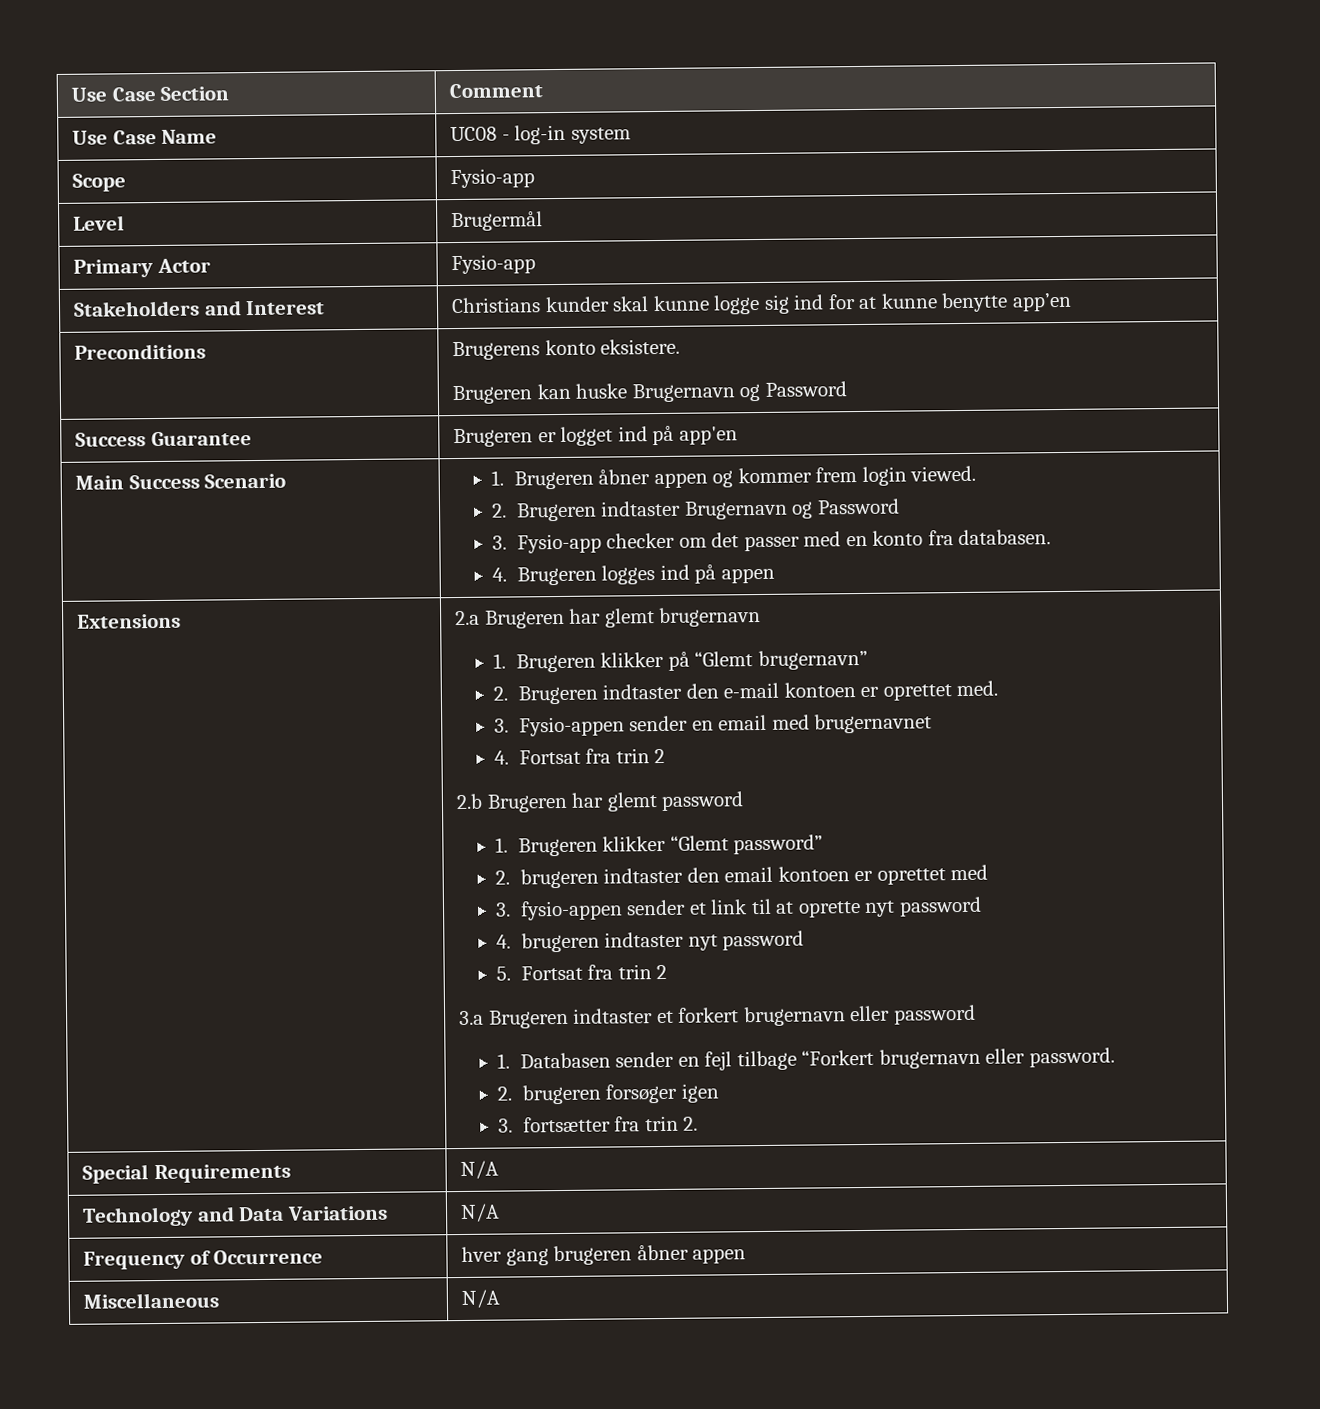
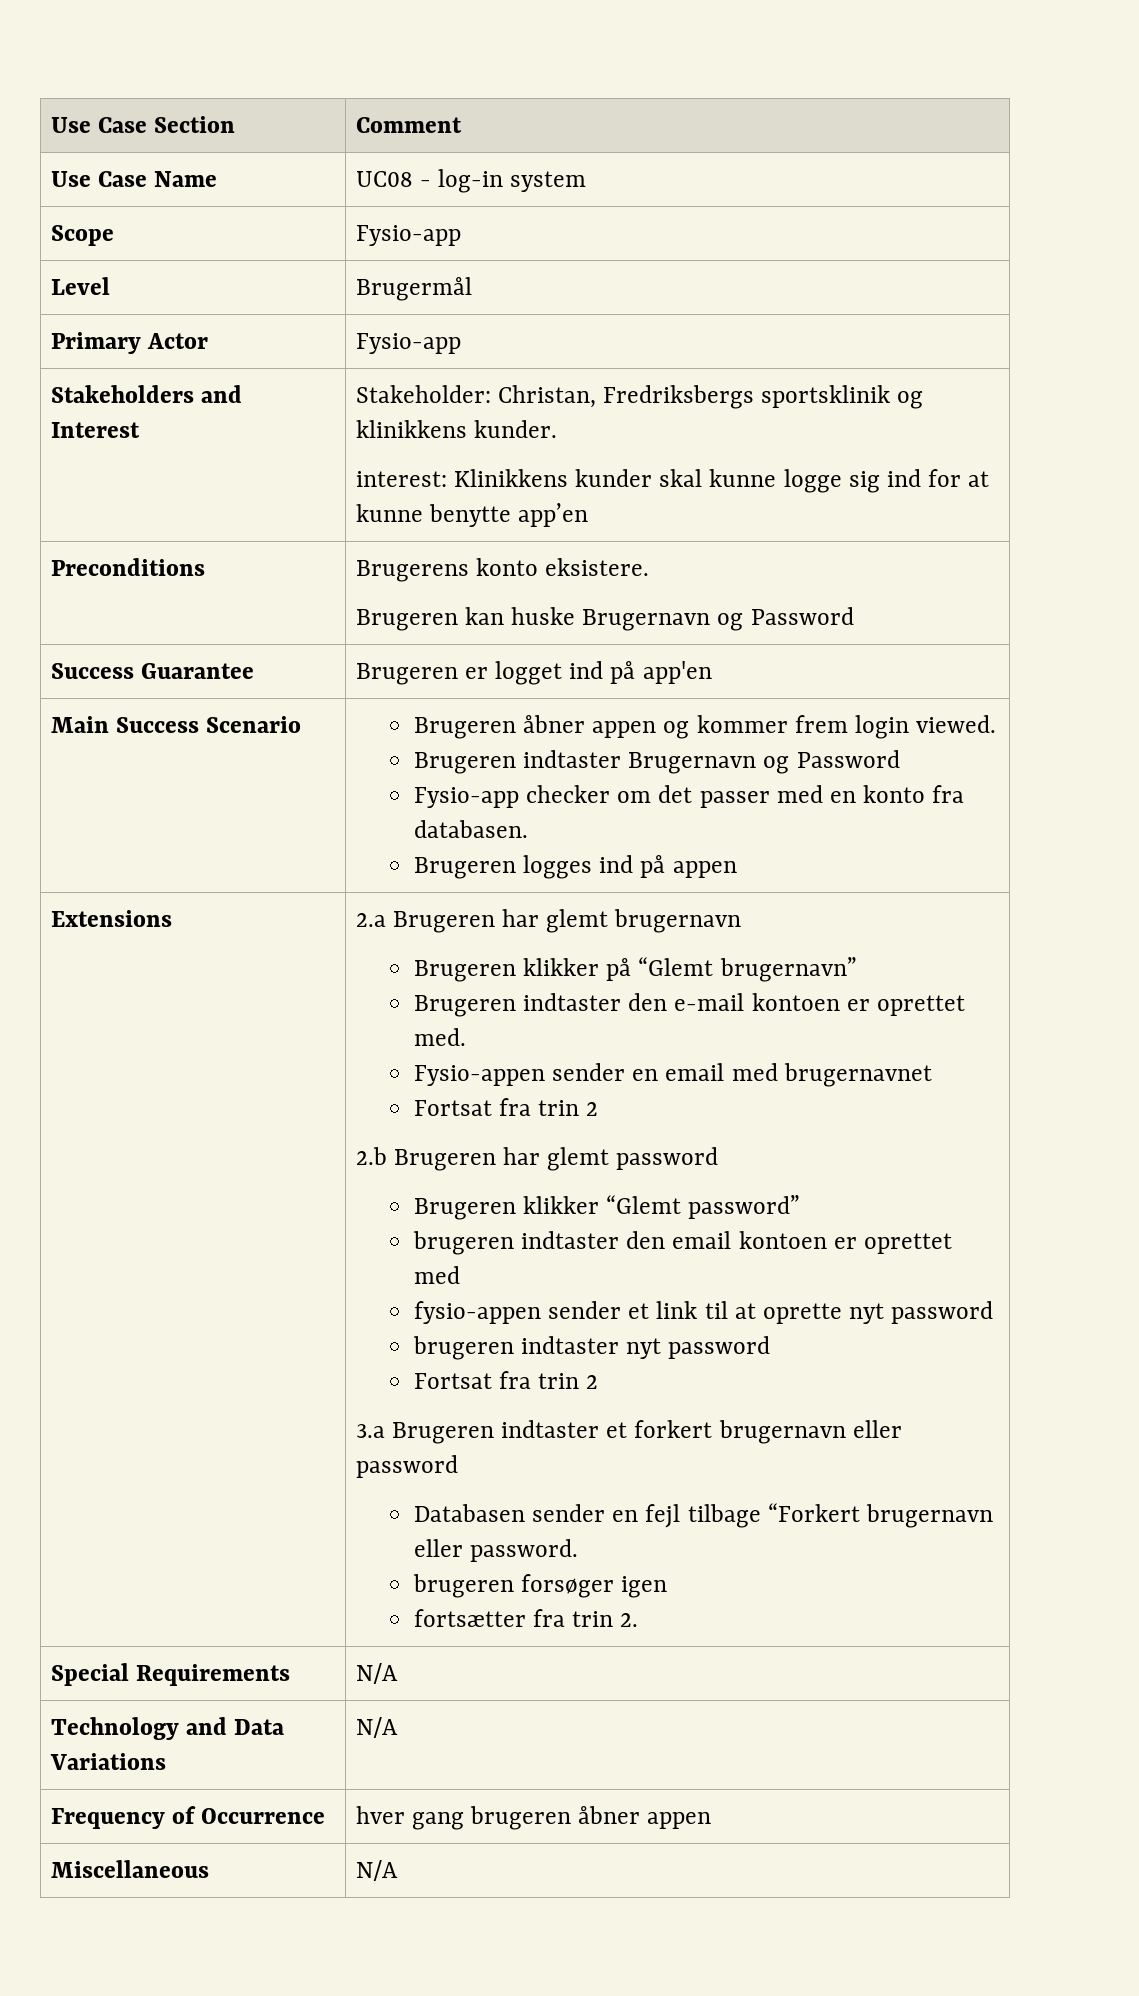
- Stakeholders and Interest | Christians kunder skal kunne logge sig ind for at kunne benytte app’en
+ Stakeholders and Interest | Stakeholder: Christan, Fredriksbergs sportsklinik og klinikkens kunder.
+ interest: Klinikkens kunder skal kunne logge sig ind for at kunne benytte app’en
- Main Success Scenario | 1. Brugeren åbner appen og kommer frem login viewed.
- 2. Brugeren indtaster Brugernavn og Password
- 3. Fysio-app checker om det passer med en konto fra databasen.
- 4. Brugeren logges ind på appen
+ Main Success Scenario | Brugeren åbner appen og kommer frem login viewed.
+ Brugeren indtaster Brugernavn og Password
+ Fysio-app checker om det passer med en konto fra databasen.
+ Brugeren logges ind på appen
- 1. Brugeren klikker på “Glemt brugernavn”
+ Brugeren klikker på “Glemt brugernavn”
- 2. Brugeren indtaster den e-mail kontoen er oprettet med.
+ Brugeren indtaster den e-mail kontoen er oprettet med.
- 3. Fysio-appen sender en email med brugernavnet
- 4. Fortsat fra trin 2
+ Fysio-appen sender en email med brugernavnet
+ Fortsat fra trin 2
- 1. Brugeren klikker “Glemt password”
+ Brugeren klikker “Glemt password”
- 2. brugeren indtaster den email kontoen er oprettet med
+ brugeren indtaster den email kontoen er oprettet med
- 3. fysio-appen sender et link til at oprette nyt password
+ fysio-appen sender et link til at oprette nyt password
- 4. brugeren indtaster nyt password
- 5. Fortsat fra trin 2
+ brugeren indtaster nyt password
+ Fortsat fra trin 2
- 1. Databasen sender en fejl tilbage “Forkert brugernavn eller password.
+ Databasen sender en fejl tilbage “Forkert brugernavn eller password.
- 2. brugeren forsøger igen
+ brugeren forsøger igen
- 3. fortsætter fra trin 2.
+ fortsætter fra trin 2.

